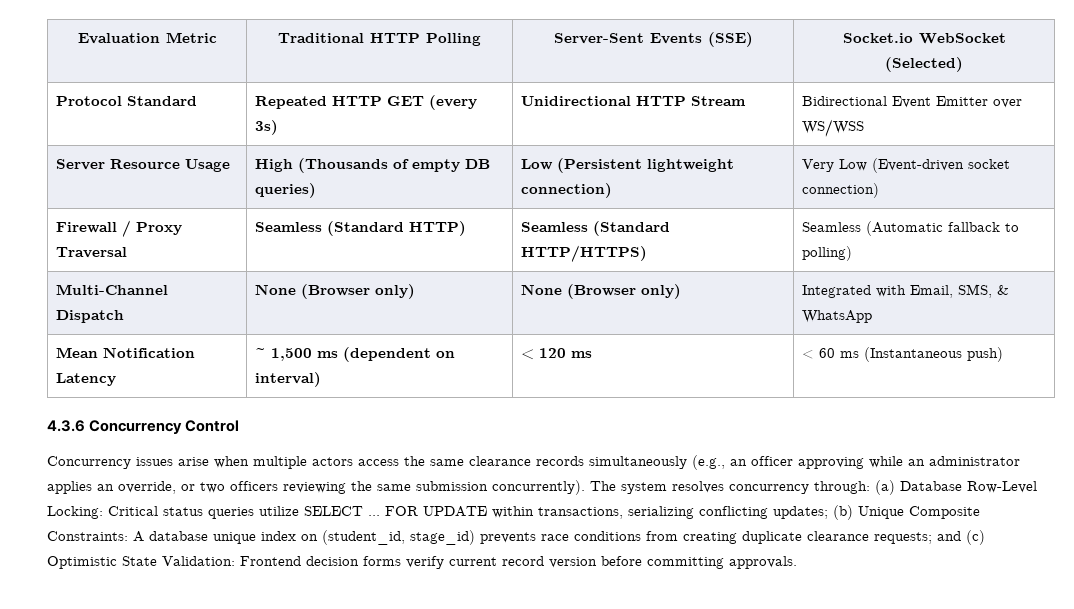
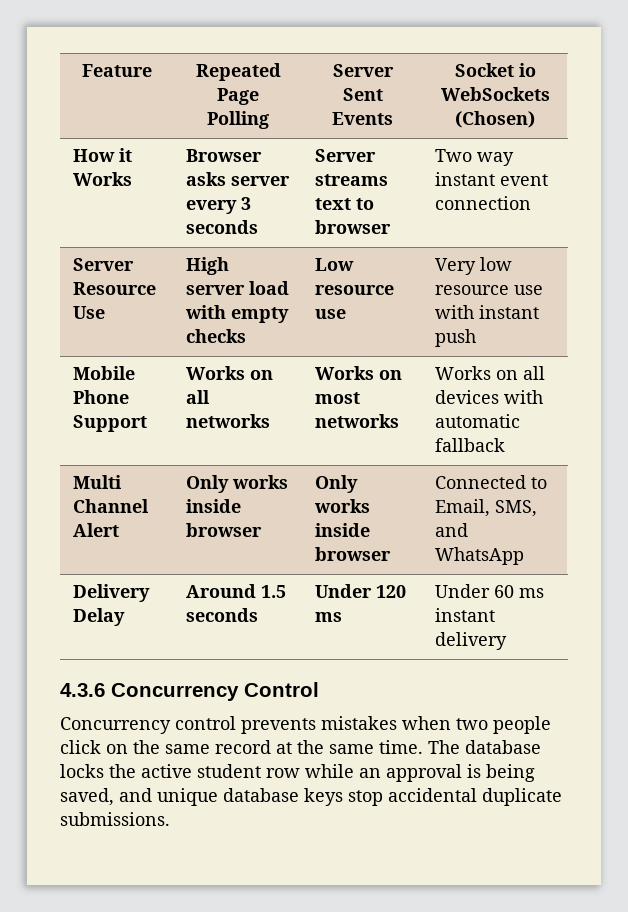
- Evaluation Metric | Traditional HTTP Polling | Server-Sent Events (SSE) | Socket.io WebSocket (Selected)
- Protocol Standard | Repeated HTTP GET (every 3s) | Unidirectional HTTP Stream | Bidirectional Event Emitter over WS/WSS
+ Feature | Repeated Page Polling | Server Sent Events | Socket io WebSockets (Chosen)
+ How it Works | Browser asks server every 3 seconds | Server streams text to browser | Two way instant event connection
- Server Resource Usage | High (Thousands of empty DB queries) | Low (Persistent lightweight connection) | Very Low (Event-driven socket connection)
- Firewall / Proxy Traversal | Seamless (Standard HTTP) | Seamless (Standard HTTP/HTTPS) | Seamless (Automatic fallback to polling)
- Multi-Channel Dispatch | None (Browser only) | None (Browser only) | Integrated with Email, SMS, & WhatsApp
+ Server Resource Use | High server load with empty checks | Low resource use | Very low resource use with instant push
+ Mobile Phone Support | Works on all networks | Works on most networks | Works on all devices with automatic fallback
+ Multi Channel Alert | Only works inside browser | Only works inside browser | Connected to Email, SMS, and WhatsApp
- Mean Notification Latency | ~ 1,500 ms (dependent on interval) | < 120 ms | < 60 ms (Instantaneous push)
+ Delivery Delay | Around 1.5 seconds | Under 120 ms | Under 60 ms instant delivery
- Concurrency issues arise when multiple actors access the same clearance records simultaneously (e.g., an officer approving while an administrator applies an override, or two officers reviewing the same submission concurrently). The system resolves concurrency through: (a) Database Row-Level Locking: Critical status queries utilize SELECT ... FOR UPDATE within transactions, serializing conflicting updates; (b) Unique Composite Constraints: A database unique index on (student_id, stage_id) prevents race conditions from creating duplicate clearance requests; and (c) Optimistic State Validation: Frontend decision forms verify current record version before committing approvals.
+ Concurrency control prevents mistakes when two people click on the same record at the same time. The database locks the active student row while an approval is being saved, and unique database keys stop accidental duplicate submissions.

